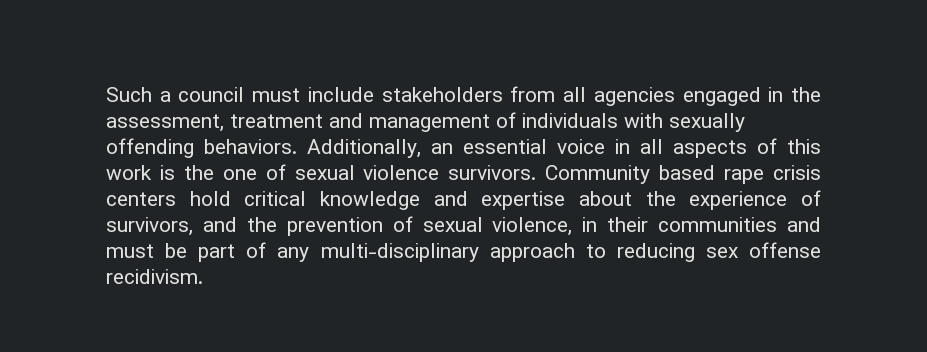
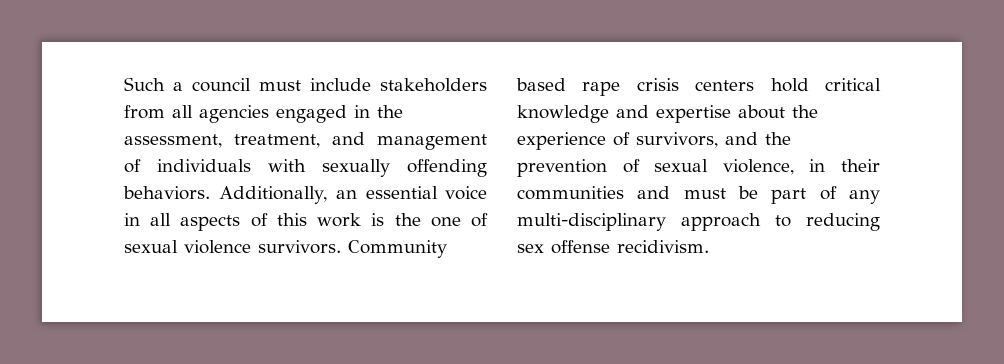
- Such a council must include stakeholders from all agencies engaged in the assessment, treatment and management of individuals with sexually offending behaviors.
+ Such a council must include stakeholders from all agencies engaged in the assessment, treatment, and management of individuals with sexually offending behaviors.

